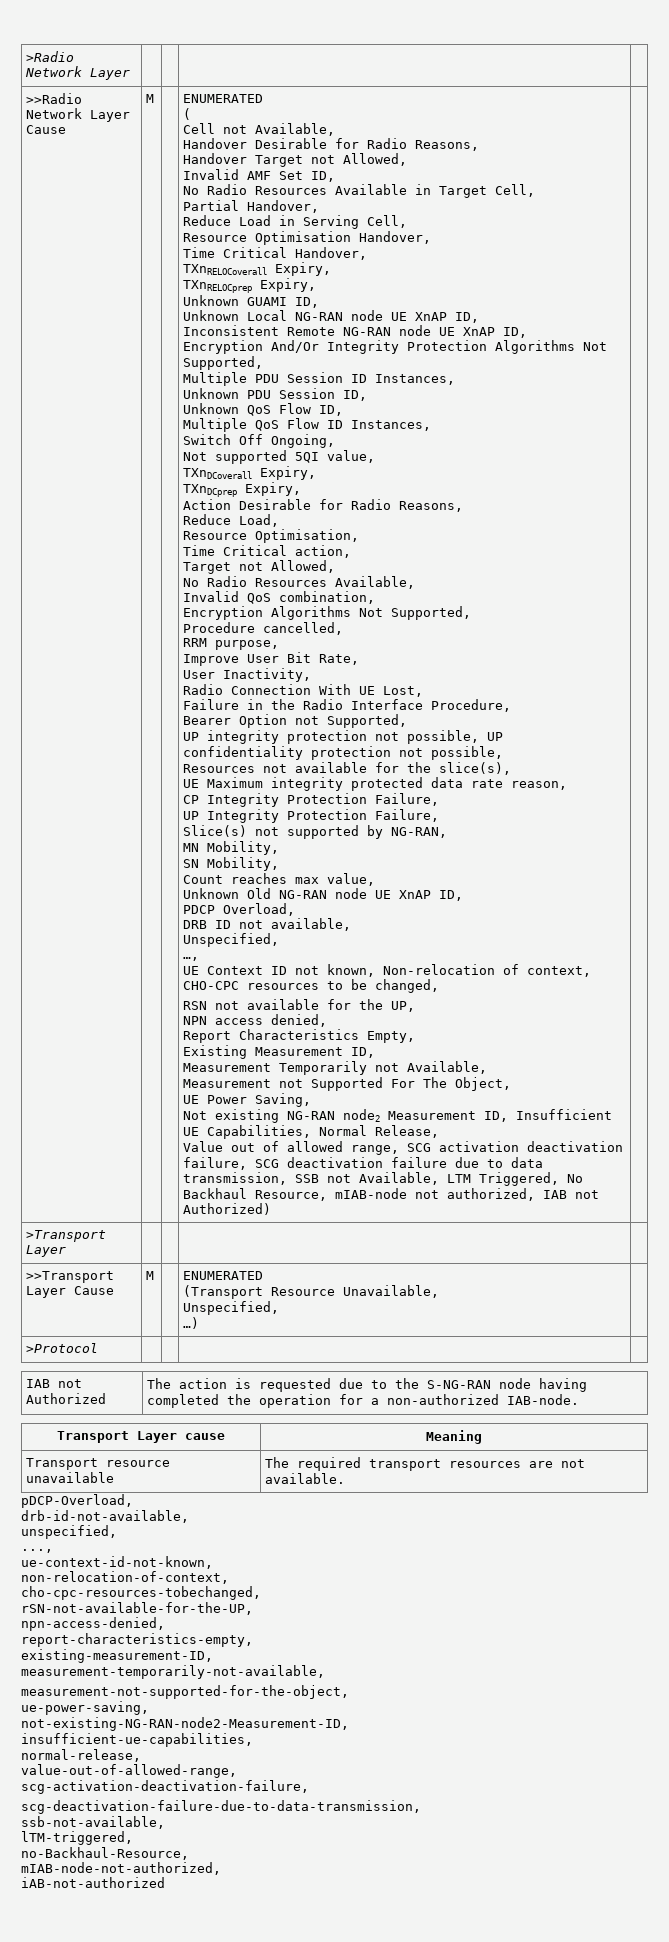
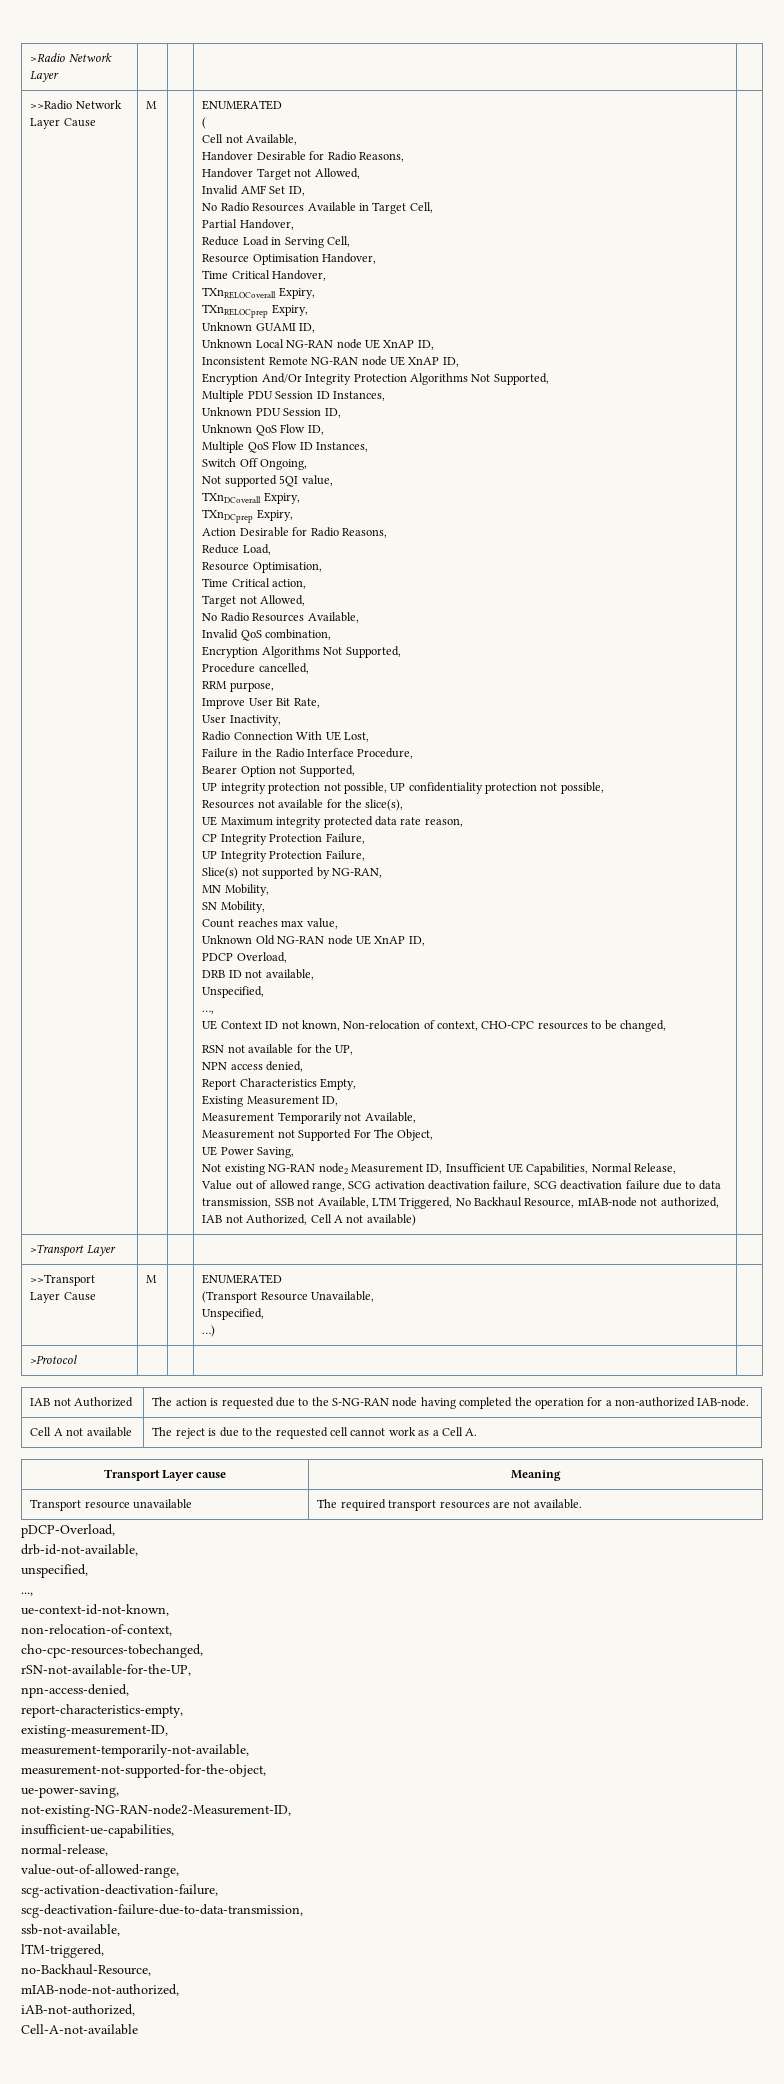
- Value out of allowed range, SCG activation deactivation failure, SCG deactivation failure due to data transmission, SSB not Available, LTM Triggered, No Backhaul Resource, mIAB-node not authorized, IAB not Authorized)
+ Value out of allowed range, SCG activation deactivation failure, SCG deactivation failure due to data transmission, SSB not Available, LTM Triggered, No Backhaul Resource, mIAB-node not authorized, IAB not Authorized, Cell A not available)
+ Cell A not available | The reject is due to the requested cell cannot work as a Cell A.
- iAB-not-authorized
+ iAB-not-authorized,
+ Cell-A-not-available

